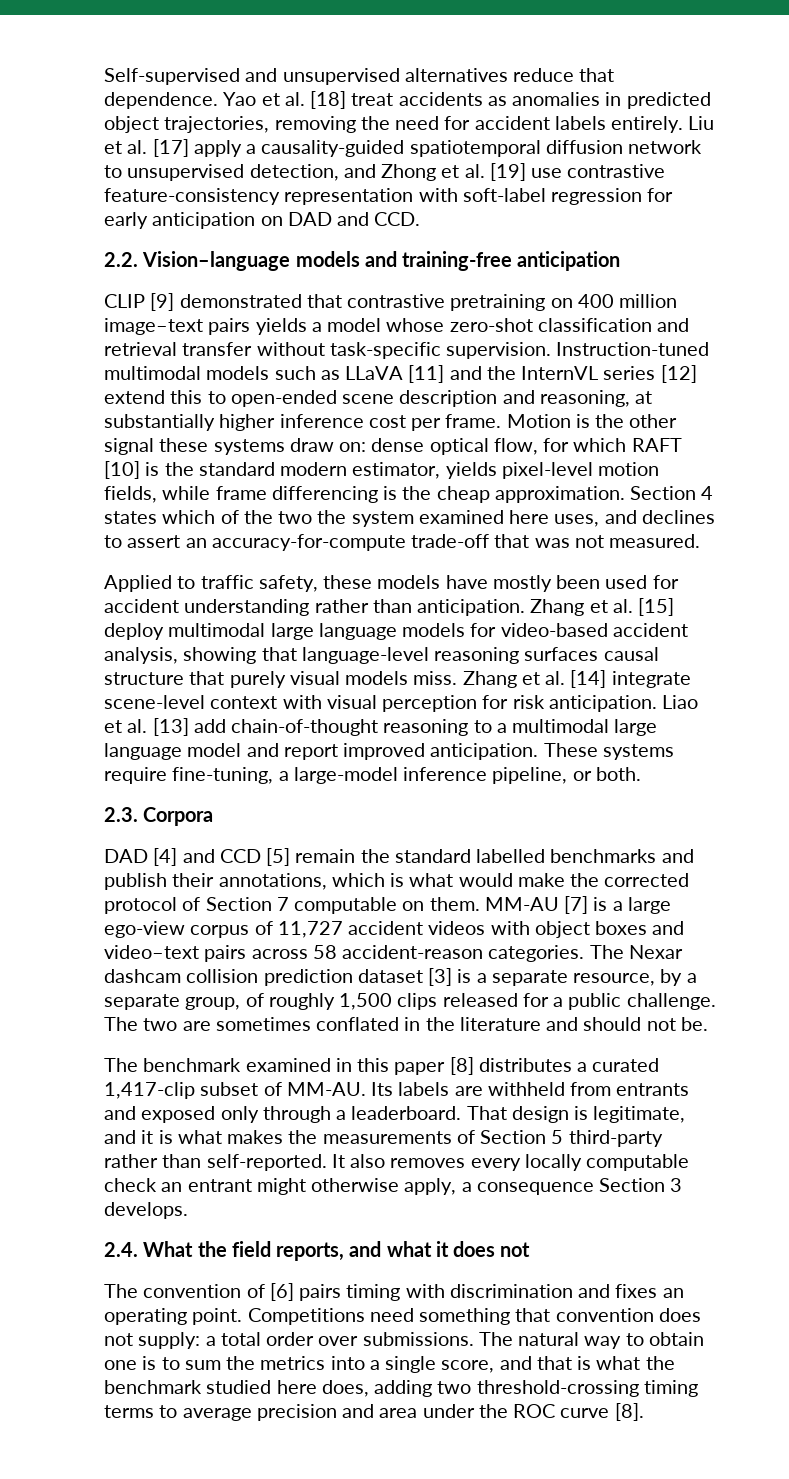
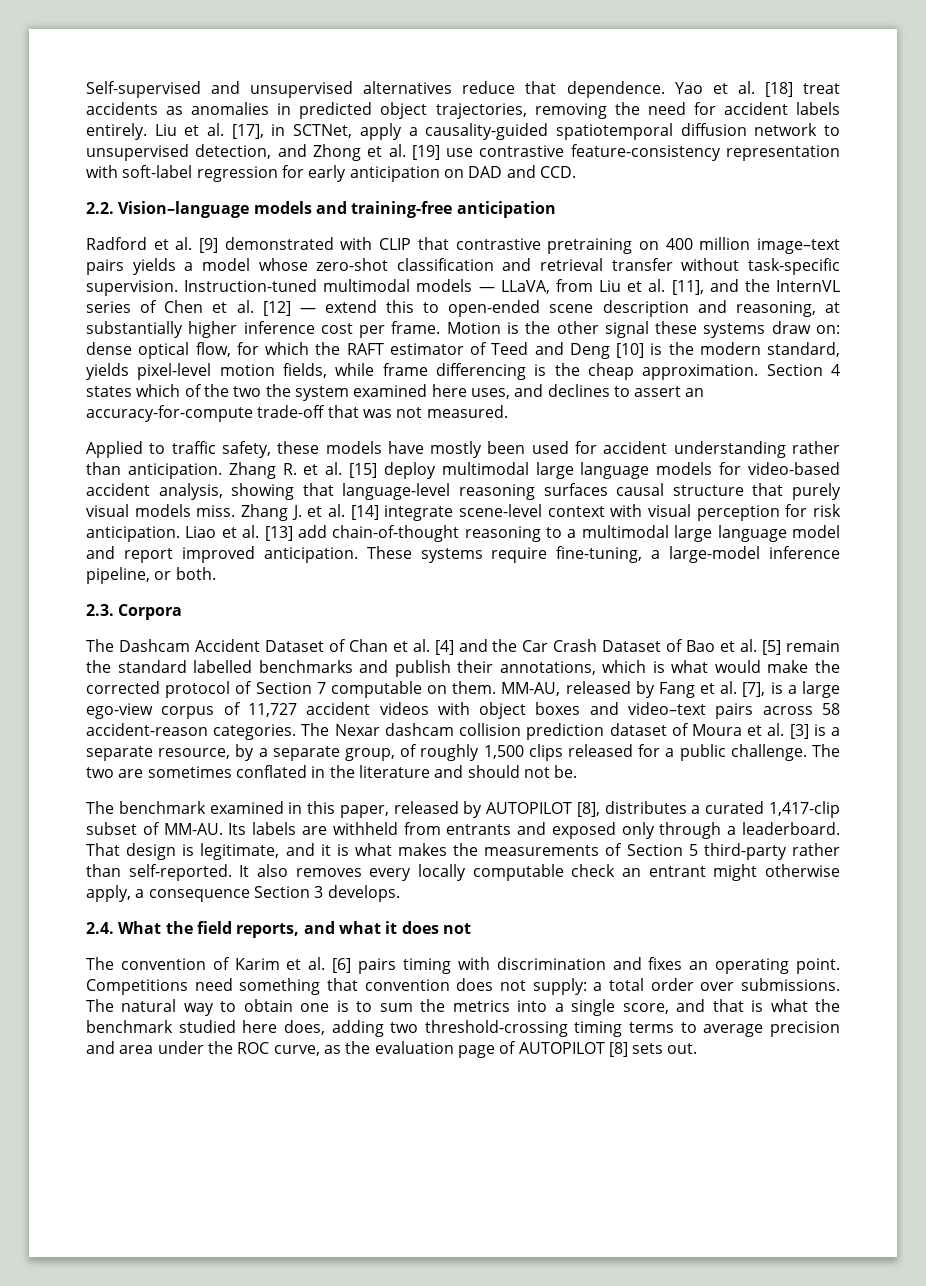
- Liu et al. [17] apply a causality-guided spatiotemporal diffusion network to unsupervised detection, and Zhong et al. [19] use contrastive feature-consistency representation with soft-label regression for early anticipation on DAD and CCD.
+ Liu et al. [17], in SCTNet, apply a causality-guided spatiotemporal diffusion network to unsupervised detection, and Zhong et al. [19] use contrastive feature-consistency representation with soft-label regression for early anticipation on DAD and CCD.
- CLIP [9] demonstrated that contrastive pretraining on 400 million image–text pairs yields a model whose zero-shot classification and retrieval transfer without task-specific supervision.
+ Radford et al. [9] demonstrated with CLIP that contrastive pretraining on 400 million image–text pairs yields a model whose zero-shot classification and retrieval transfer without task-specific supervision.
- Instruction-tuned multimodal models such as LLaVA [11] and the InternVL series [12] extend this to open-ended scene description and reasoning, at substantially higher inference cost per frame.
+ Instruction-tuned multimodal models — LLaVA, from Liu et al. [11], and the InternVL series of Chen et al. [12] — extend this to open-ended scene description and reasoning, at substantially higher inference cost per frame.
- Motion is the other signal these systems draw on: dense optical flow, for which RAFT [10] is the standard modern estimator, yields pixel-level motion fields, while frame differencing is the cheap approximation.
+ Motion is the other signal these systems draw on: dense optical flow, for which the RAFT estimator of Teed and Deng [10] is the modern standard, yields pixel-level motion fields, while frame differencing is the cheap approximation.
- Zhang et al. [15] deploy multimodal large language models for video-based accident analysis, showing that language-level reasoning surfaces causal structure that purely visual models miss.
+ Zhang R. et al. [15] deploy multimodal large language models for video-based accident analysis, showing that language-level reasoning surfaces causal structure that purely visual models miss.
- Zhang et al. [14] integrate scene-level context with visual perception for risk anticipation.
+ Zhang J. et al. [14] integrate scene-level context with visual perception for risk anticipation.
- DAD [4] and CCD [5] remain the standard labelled benchmarks and publish their annotations, which is what would make the corrected protocol of Section 7 computable on them.
+ The Dashcam Accident Dataset of Chan et al. [4] and the Car Crash Dataset of Bao et al. [5] remain the standard labelled benchmarks and publish their annotations, which is what would make the corrected protocol of Section 7 computable on them.
- MM-AU [7] is a large ego-view corpus of 11,727 accident videos with object boxes and video–text pairs across 58 accident-reason categories.
+ MM-AU, released by Fang et al. [7], is a large ego-view corpus of 11,727 accident videos with object boxes and video–text pairs across 58 accident-reason categories.
- The Nexar dashcam collision prediction dataset [3] is a separate resource, by a separate group, of roughly 1,500 clips released for a public challenge.
+ The Nexar dashcam collision prediction dataset of Moura et al. [3] is a separate resource, by a separate group, of roughly 1,500 clips released for a public challenge.
- The benchmark examined in this paper [8] distributes a curated 1,417-clip subset of MM-AU.
+ The benchmark examined in this paper, released by AUTOPILOT [8], distributes a curated 1,417-clip subset of MM-AU.
- The convention of [6] pairs timing with discrimination and fixes an operating point.
+ The convention of Karim et al. [6] pairs timing with discrimination and fixes an operating point.
- The natural way to obtain one is to sum the metrics into a single score, and that is what the benchmark studied here does, adding two threshold-crossing timing terms to average precision and area under the ROC curve [8].
+ The natural way to obtain one is to sum the metrics into a single score, and that is what the benchmark studied here does, adding two threshold-crossing timing terms to average precision and area under the ROC curve, as the evaluation page of AUTOPILOT [8] sets out.

